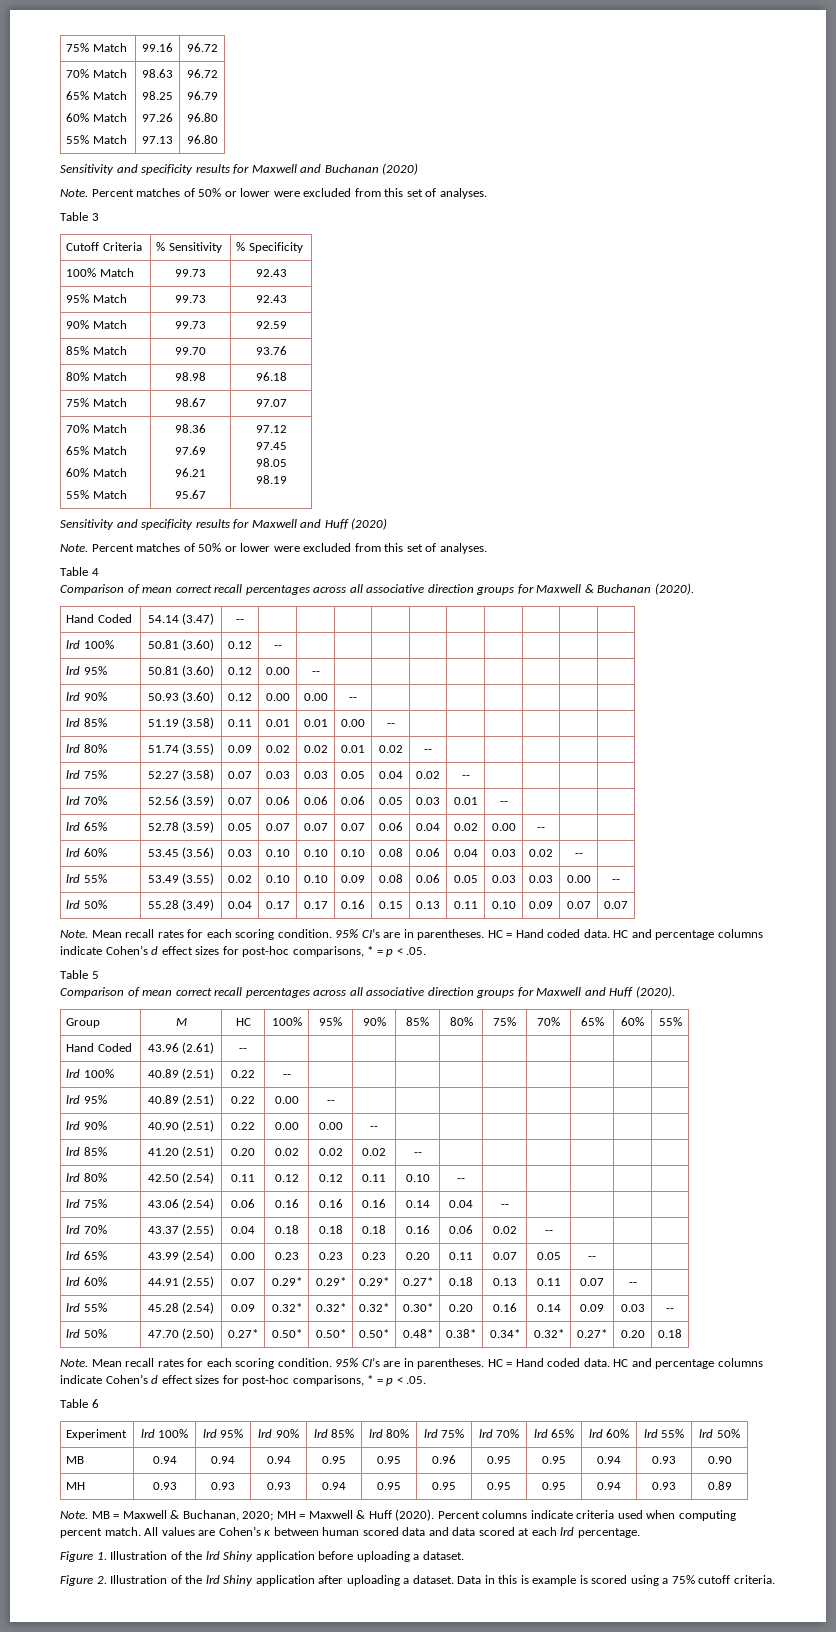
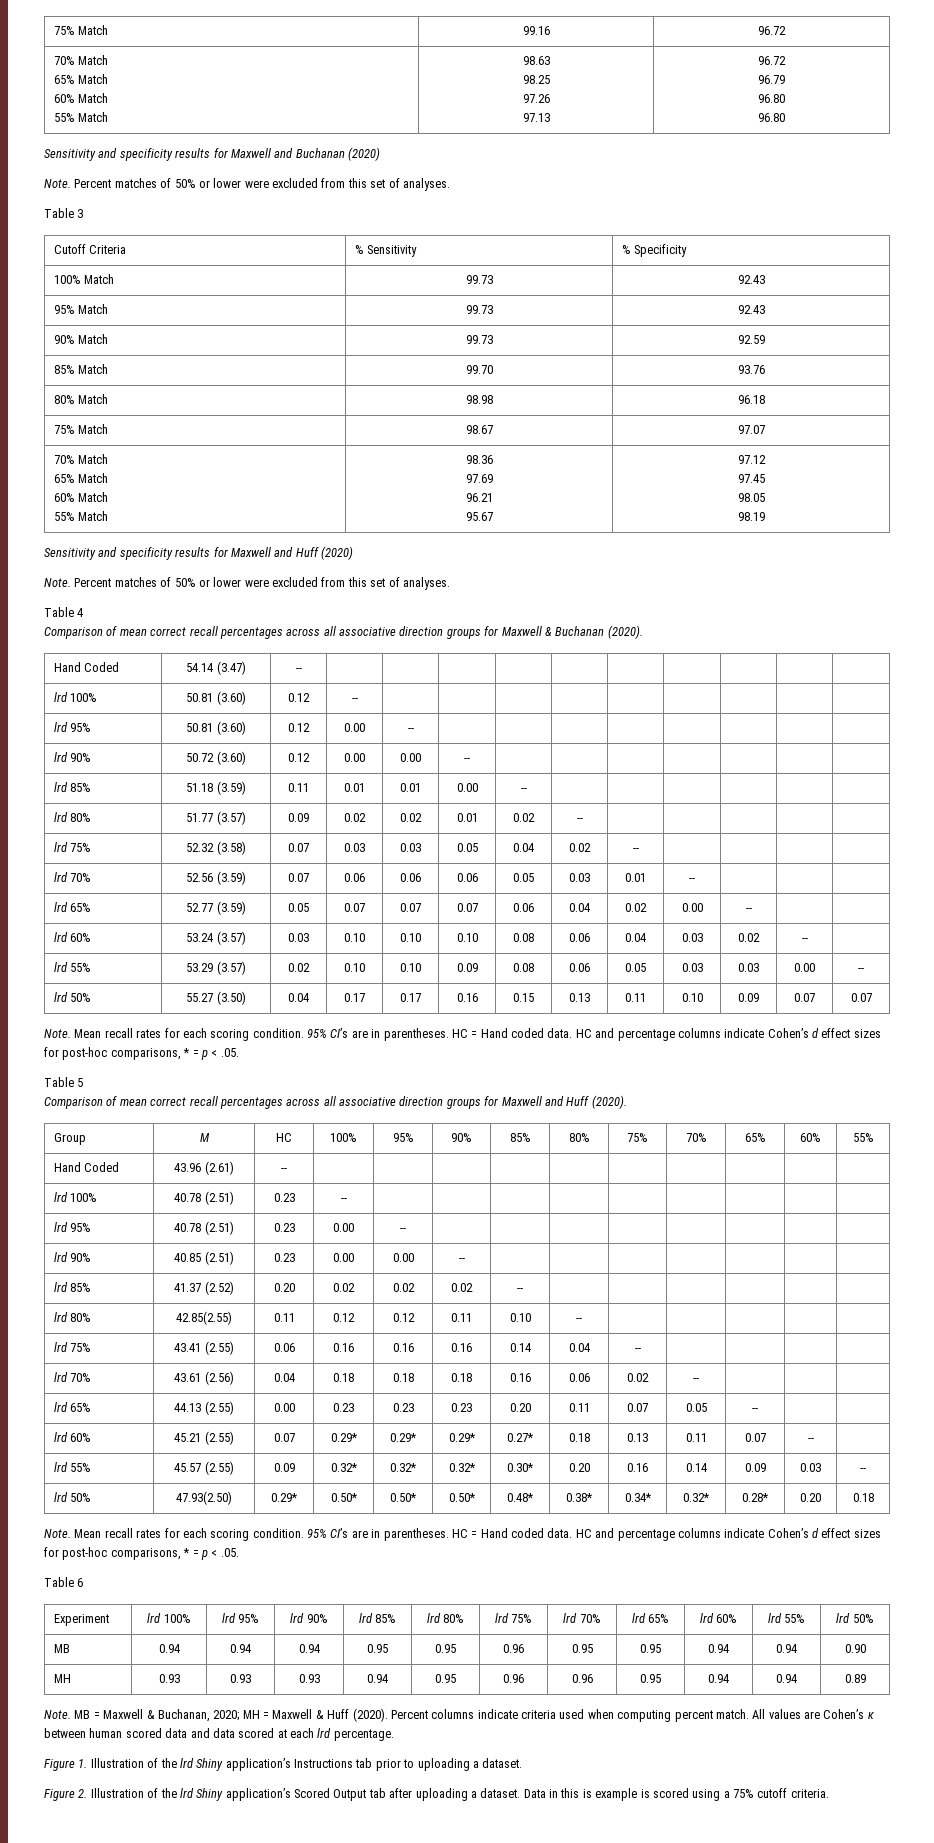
- lrd 90% | 50.93 (3.60) | 0.12 | 0.00 | 0.00 | -- | | | | | | |
+ lrd 90% | 50.72 (3.60) | 0.12 | 0.00 | 0.00 | -- | | | | | | |
- lrd 85% | 51.19 (3.58) | 0.11 | 0.01 | 0.01 | 0.00 | -- | | | | | |
+ lrd 85% | 51.18 (3.59) | 0.11 | 0.01 | 0.01 | 0.00 | -- | | | | | |
- lrd 80% | 51.74 (3.55) | 0.09 | 0.02 | 0.02 | 0.01 | 0.02 | -- | | | | |
+ lrd 80% | 51.77 (3.57) | 0.09 | 0.02 | 0.02 | 0.01 | 0.02 | -- | | | | |
- lrd 75% | 52.27 (3.58) | 0.07 | 0.03 | 0.03 | 0.05 | 0.04 | 0.02 | -- | | | |
+ lrd 75% | 52.32 (3.58) | 0.07 | 0.03 | 0.03 | 0.05 | 0.04 | 0.02 | -- | | | |
- lrd 65% | 52.78 (3.59) | 0.05 | 0.07 | 0.07 | 0.07 | 0.06 | 0.04 | 0.02 | 0.00 | -- | |
+ lrd 65% | 52.77 (3.59) | 0.05 | 0.07 | 0.07 | 0.07 | 0.06 | 0.04 | 0.02 | 0.00 | -- | |
- lrd 60% | 53.45 (3.56) | 0.03 | 0.10 | 0.10 | 0.10 | 0.08 | 0.06 | 0.04 | 0.03 | 0.02 | -- |
+ lrd 60% | 53.24 (3.57) | 0.03 | 0.10 | 0.10 | 0.10 | 0.08 | 0.06 | 0.04 | 0.03 | 0.02 | -- |
- lrd 55% | 53.49 (3.55) | 0.02 | 0.10 | 0.10 | 0.09 | 0.08 | 0.06 | 0.05 | 0.03 | 0.03 | 0.00 | --
+ lrd 55% | 53.29 (3.57) | 0.02 | 0.10 | 0.10 | 0.09 | 0.08 | 0.06 | 0.05 | 0.03 | 0.03 | 0.00 | --
- lrd 50% | 55.28 (3.49) | 0.04 | 0.17 | 0.17 | 0.16 | 0.15 | 0.13 | 0.11 | 0.10 | 0.09 | 0.07 | 0.07
+ lrd 50% | 55.27 (3.50) | 0.04 | 0.17 | 0.17 | 0.16 | 0.15 | 0.13 | 0.11 | 0.10 | 0.09 | 0.07 | 0.07
- lrd 100% | 40.89 (2.51) | 0.22 | -- | | | | | | | | |
- lrd 95% | 40.89 (2.51) | 0.22 | 0.00 | -- | | | | | | | |
- lrd 90% | 40.90 (2.51) | 0.22 | 0.00 | 0.00 | -- | | | | | | |
- lrd 85% | 41.20 (2.51) | 0.20 | 0.02 | 0.02 | 0.02 | -- | | | | | |
+ lrd 100% | 40.78 (2.51) | 0.23 | -- | | | | | | | | |
+ lrd 95% | 40.78 (2.51) | 0.23 | 0.00 | -- | | | | | | | |
+ lrd 90% | 40.85 (2.51) | 0.23 | 0.00 | 0.00 | -- | | | | | | |
+ lrd 85% | 41.37 (2.52) | 0.20 | 0.02 | 0.02 | 0.02 | -- | | | | | |
- lrd 80% | 42.50 (2.54) | 0.11 | 0.12 | 0.12 | 0.11 | 0.10 | -- | | | | |
+ lrd 80% | 42.85(2.55) | 0.11 | 0.12 | 0.12 | 0.11 | 0.10 | -- | | | | |
- lrd 75% | 43.06 (2.54) | 0.06 | 0.16 | 0.16 | 0.16 | 0.14 | 0.04 | -- | | | |
+ lrd 75% | 43.41 (2.55) | 0.06 | 0.16 | 0.16 | 0.16 | 0.14 | 0.04 | -- | | | |
- lrd 70% | 43.37 (2.55) | 0.04 | 0.18 | 0.18 | 0.18 | 0.16 | 0.06 | 0.02 | -- | | |
+ lrd 70% | 43.61 (2.56) | 0.04 | 0.18 | 0.18 | 0.18 | 0.16 | 0.06 | 0.02 | -- | | |
- lrd 65% | 43.99 (2.54) | 0.00 | 0.23 | 0.23 | 0.23 | 0.20 | 0.11 | 0.07 | 0.05 | -- | |
+ lrd 65% | 44.13 (2.55) | 0.00 | 0.23 | 0.23 | 0.23 | 0.20 | 0.11 | 0.07 | 0.05 | -- | |
- lrd 60% | 44.91 (2.55) | 0.07 | 0.29* | 0.29* | 0.29* | 0.27* | 0.18 | 0.13 | 0.11 | 0.07 | -- |
+ lrd 60% | 45.21 (2.55) | 0.07 | 0.29* | 0.29* | 0.29* | 0.27* | 0.18 | 0.13 | 0.11 | 0.07 | -- |
- lrd 55% | 45.28 (2.54) | 0.09 | 0.32* | 0.32* | 0.32* | 0.30* | 0.20 | 0.16 | 0.14 | 0.09 | 0.03 | --
+ lrd 55% | 45.57 (2.55) | 0.09 | 0.32* | 0.32* | 0.32* | 0.30* | 0.20 | 0.16 | 0.14 | 0.09 | 0.03 | --
- lrd 50% | 47.70 (2.50) | 0.27* | 0.50* | 0.50* | 0.50* | 0.48* | 0.38* | 0.34* | 0.32* | 0.27* | 0.20 | 0.18
+ lrd 50% | 47.93(2.50) | 0.29* | 0.50* | 0.50* | 0.50* | 0.48* | 0.38* | 0.34* | 0.32* | 0.28* | 0.20 | 0.18
- MB | 0.94 | 0.94 | 0.94 | 0.95 | 0.95 | 0.96 | 0.95 | 0.95 | 0.94 | 0.93 | 0.90
+ MB | 0.94 | 0.94 | 0.94 | 0.95 | 0.95 | 0.96 | 0.95 | 0.95 | 0.94 | 0.94 | 0.90
- MH | 0.93 | 0.93 | 0.93 | 0.94 | 0.95 | 0.95 | 0.95 | 0.95 | 0.94 | 0.93 | 0.89
+ MH | 0.93 | 0.93 | 0.93 | 0.94 | 0.95 | 0.96 | 0.96 | 0.95 | 0.94 | 0.94 | 0.89
- Figure 1. Illustration of the lrd Shiny application before uploading a dataset.
+ Figure 1. Illustration of the lrd Shiny application’s Instructions tab prior to uploading a dataset.
- Figure 2. Illustration of the lrd Shiny application after uploading a dataset.
+ Figure 2. Illustration of the lrd Shiny application’s Scored Output tab after uploading a dataset.

